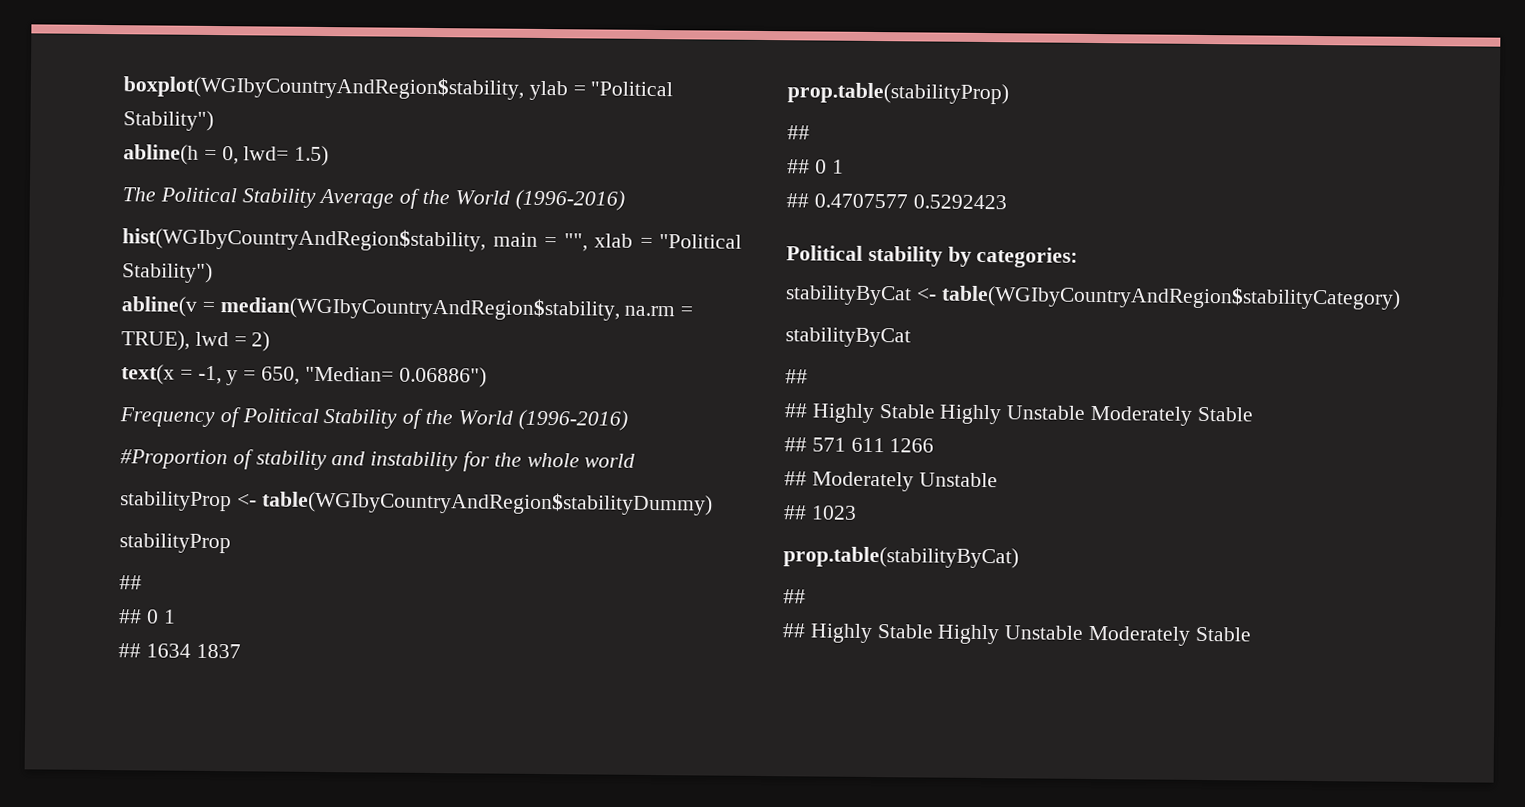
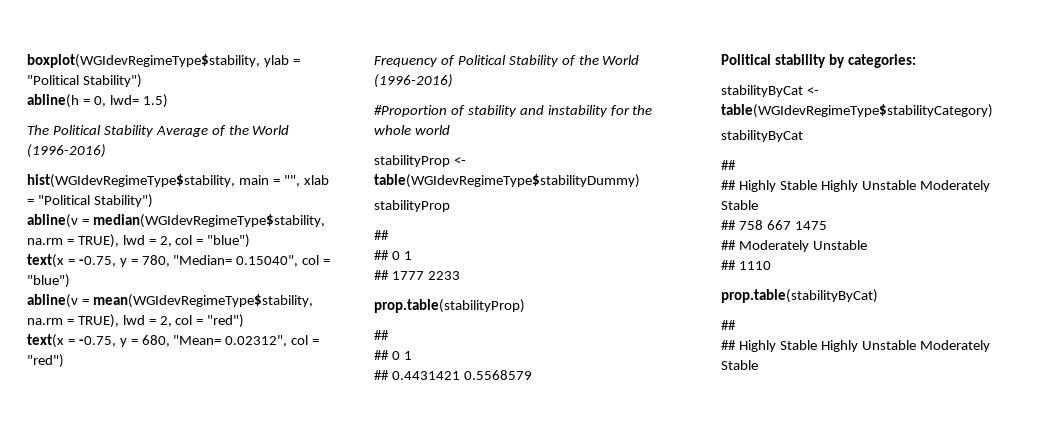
- boxplot(WGIbyCountryAndRegion$stability, ylab = "Political Stability")
+ boxplot(WGIdevRegimeType$stability, ylab = "Political Stability")
- hist(WGIbyCountryAndRegion$stability, main = "", xlab = "Political Stability")
+ hist(WGIdevRegimeType$stability, main = "", xlab = "Political Stability")
- abline(v = median(WGIbyCountryAndRegion$stability, na.rm = TRUE), lwd = 2)
- text(x = -1, y = 650, "Median= 0.06886")
+ abline(v = median(WGIdevRegimeType$stability, na.rm = TRUE), lwd = 2, col = "blue")
+ text(x = -0.75, y = 780, "Median= 0.15040", col = "blue")
+ abline(v = mean(WGIdevRegimeType$stability, na.rm = TRUE), lwd = 2, col = "red")
+ text(x = -0.75, y = 680, "Mean= 0.02312", col = "red")
- stabilityProp <- table(WGIbyCountryAndRegion$stabilityDummy)
+ stabilityProp <- table(WGIdevRegimeType$stabilityDummy)
- ## 1634 1837
+ ## 1777 2233
- ## 0.4707577 0.5292423
+ ## 0.4431421 0.5568579
- stabilityByCat <- table(WGIbyCountryAndRegion$stabilityCategory)
+ stabilityByCat <- table(WGIdevRegimeType$stabilityCategory)
- ## 571 611 1266
+ ## 758 667 1475
- ## 1023
+ ## 1110

